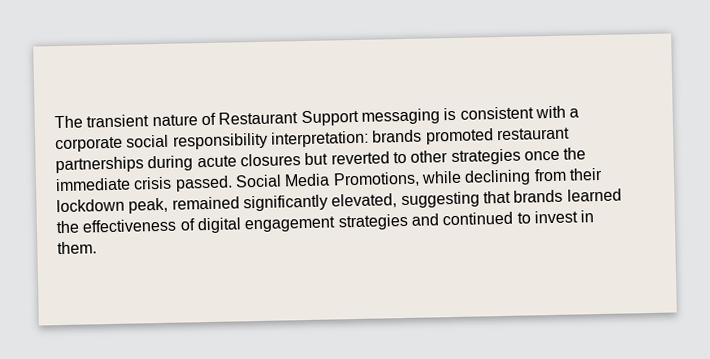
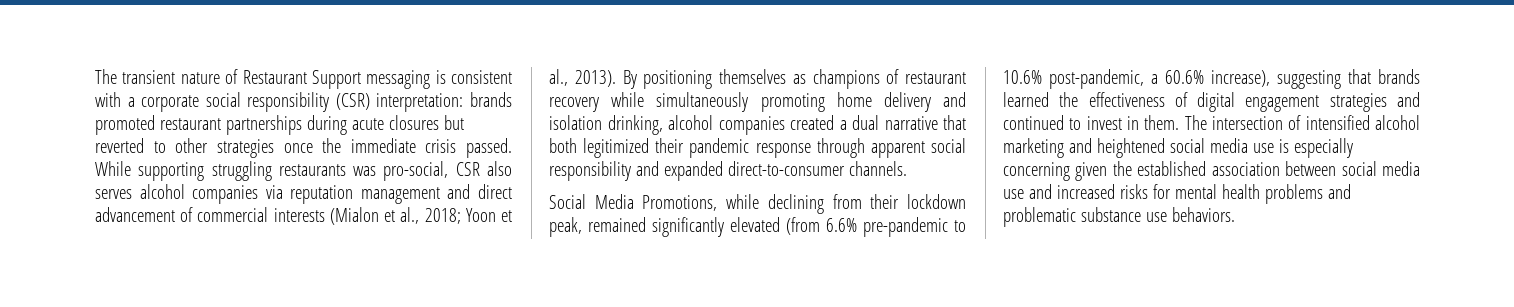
- The transient nature of Restaurant Support messaging is consistent with a corporate social responsibility interpretation: brands promoted restaurant partnerships during acute closures but reverted to other strategies once the immediate crisis passed. Social Media Promotions, while declining from their lockdown peak, remained significantly elevated, suggesting that brands learned the effectiveness of digital engagement strategies and continued to invest in them.
+ The transient nature of Restaurant Support messaging is consistent with a corporate social responsibility (CSR) interpretation: brands promoted restaurant partnerships during acute closures but reverted to other strategies once the immediate crisis passed. While supporting struggling restaurants was pro-social, CSR also serves alcohol companies via reputation management and direct advancement of commercial interests (Mialon et al., 2018; Yoon et al., 2013). By positioning themselves as champions of restaurant recovery while simultaneously promoting home delivery and isolation drinking, alcohol companies created a dual narrative that both legitimized their pandemic response through apparent social responsibility and expanded direct-to-consumer channels.
+ Social Media Promotions, while declining from their lockdown peak, remained significantly elevated (from 6.6% pre-pandemic to 10.6% post-pandemic, a 60.6% increase), suggesting that brands learned the effectiveness of digital engagement strategies and continued to invest in them.
+ The intersection of intensified alcohol marketing and heightened social media use is especially concerning given the established association between social media use and increased risks for mental health problems and problematic substance use behaviors.

